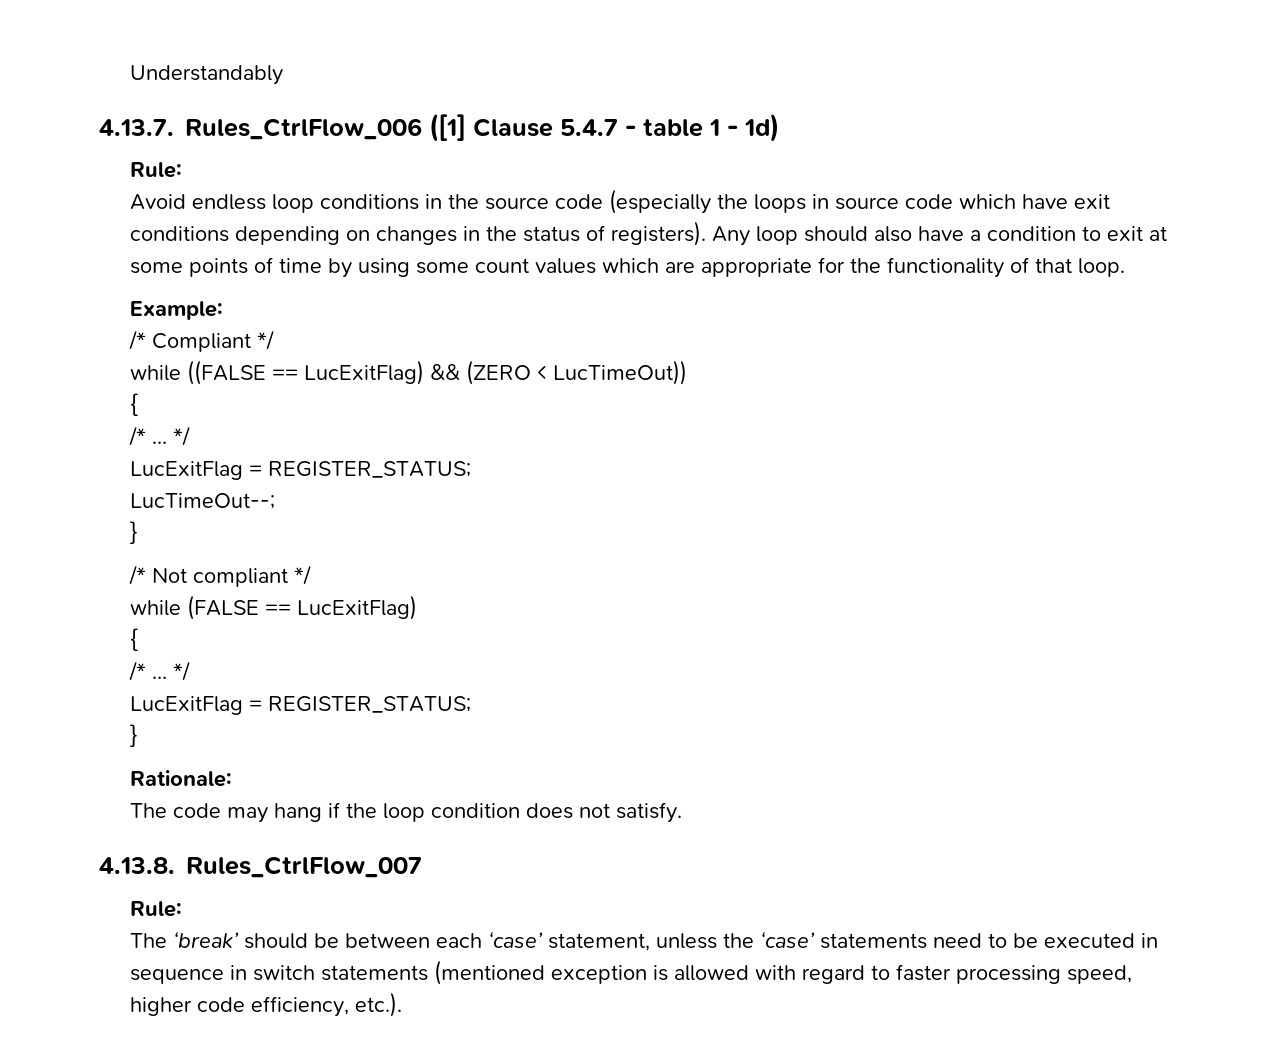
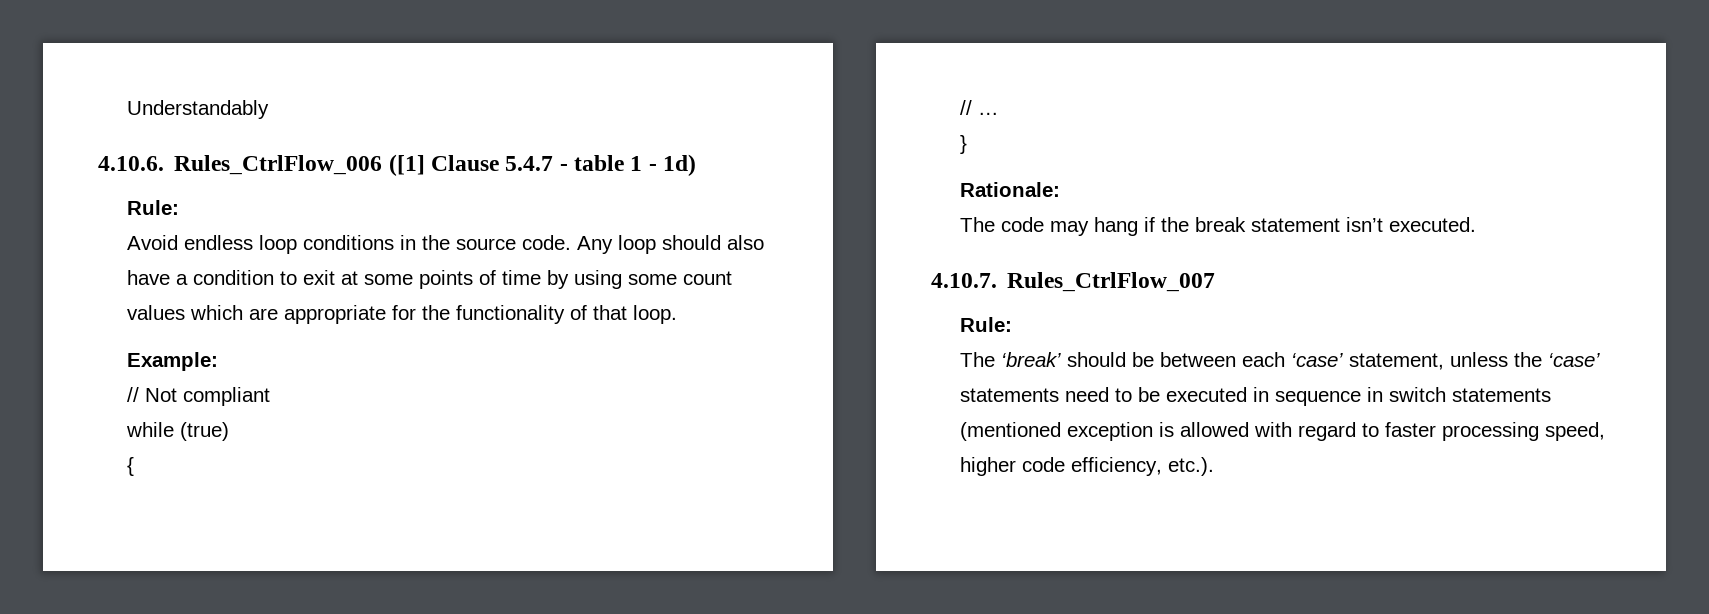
- 4.13.7. Rules_CtrlFlow_006 ([1] Clause 5.4.7 - table 1 - 1d)
+ 4.10.6. Rules_CtrlFlow_006 ([1] Clause 5.4.7 - table 1 - 1d)
- Avoid endless loop conditions in the source code (especially the loops in source code which have exit conditions depending on changes in the status of registers).
+ Avoid endless loop conditions in the source code.
- /* Compliant */
- while ((FALSE == LucExitFlag) && (ZERO < LucTimeOut))
+ // Not compliant
+ while (true)
  {
- /* … */
- LucExitFlag = REGISTER_STATUS;
- LucTimeOut--;
- }
- /* Not compliant */
- while (FALSE == LucExitFlag)
- {
- /* … */
- LucExitFlag = REGISTER_STATUS;
+ // …
- The code may hang if the loop condition does not satisfy.
- 4.13.8. Rules_CtrlFlow_007
+ The code may hang if the break statement isn’t executed.
+ 4.10.7. Rules_CtrlFlow_007

